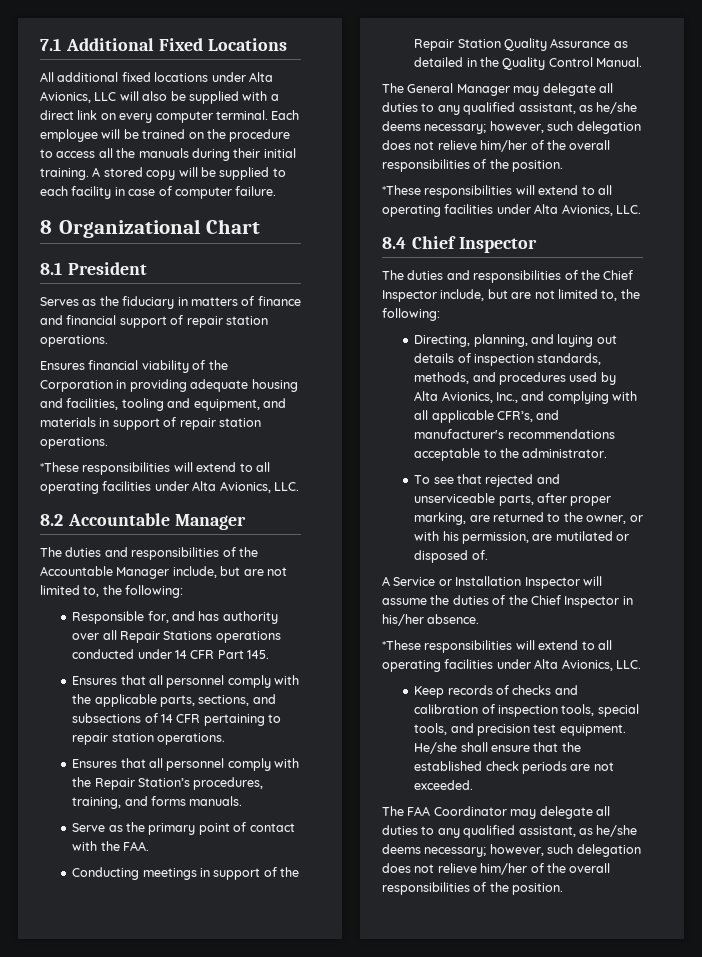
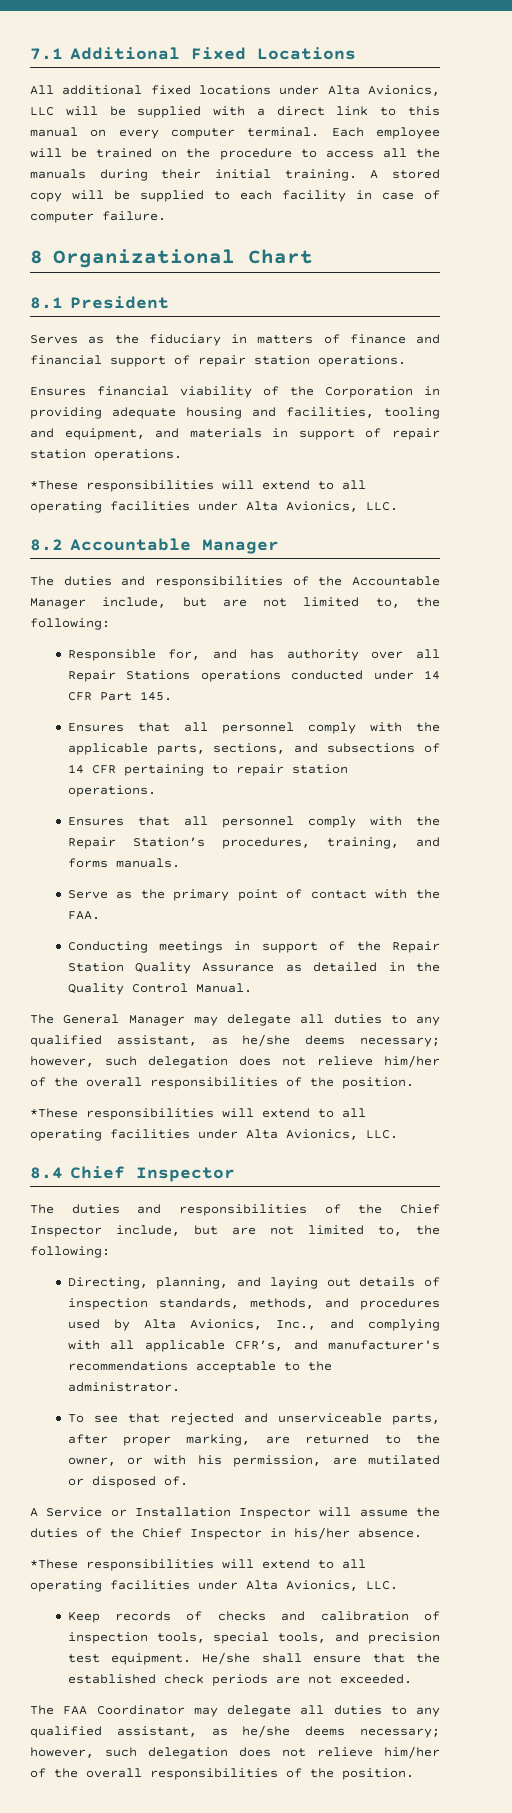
- All additional fixed locations under Alta Avionics, LLC will also be supplied with a direct link on every computer terminal.
+ All additional fixed locations under Alta Avionics, LLC will be supplied with a direct link to this manual on every computer terminal.

